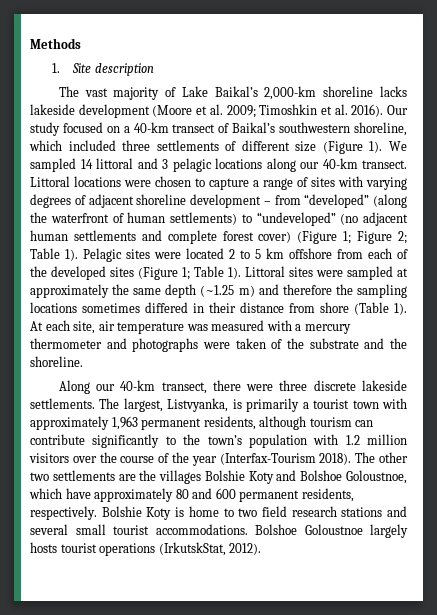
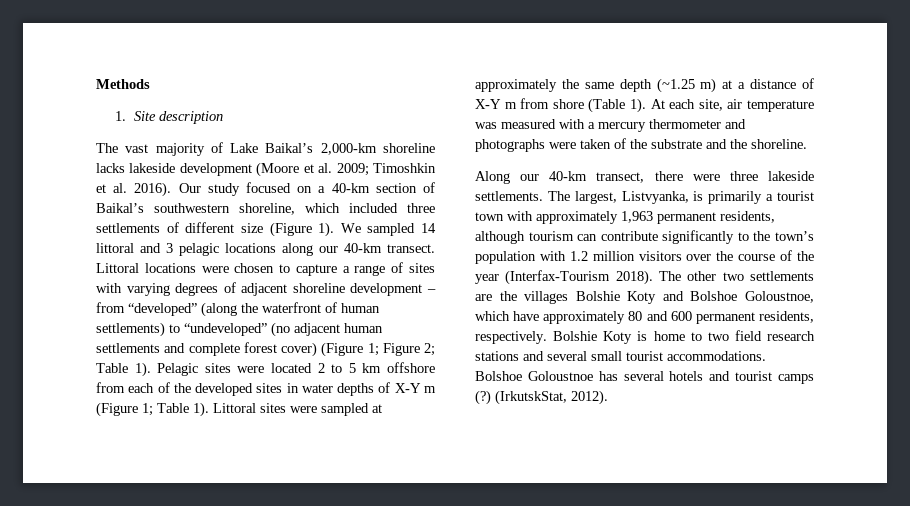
- Our study focused on a 40-km transect of Baikal’s southwestern shoreline, which included three settlements of different size (Figure 1).
+ Our study focused on a 40-km section of Baikal’s southwestern shoreline, which included three settlements of different size (Figure 1).
- Pelagic sites were located 2 to 5 km offshore from each of the developed sites (Figure 1; Table 1).
+ Pelagic sites were located 2 to 5 km offshore from each of the developed sites in water depths of X-Y m (Figure 1; Table 1).
- Littoral sites were sampled at approximately the same depth (~1.25 m) and therefore the sampling locations sometimes differed in their distance from shore (Table 1).
+ Littoral sites were sampled at approximately the same depth (~1.25 m) at a distance of X-Y m from shore (Table 1).
- Along our 40-km transect, there were three discrete lakeside settlements.
+ Along our 40-km transect, there were three lakeside settlements.
- Bolshoe Goloustnoe largely hosts tourist operations (IrkutskStat, 2012).
+ Bolshoe Goloustnoe has several hotels and tourist camps (?) (IrkutskStat, 2012).

